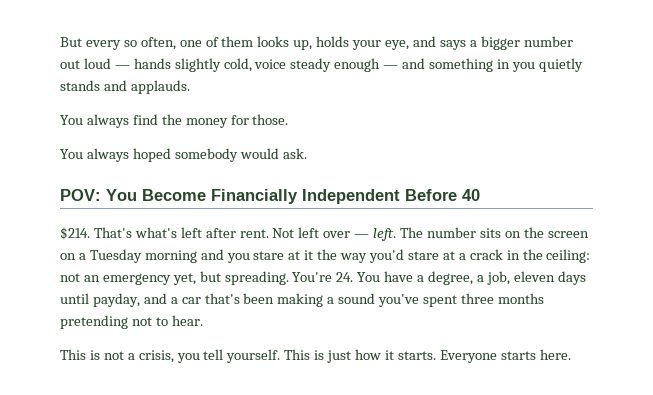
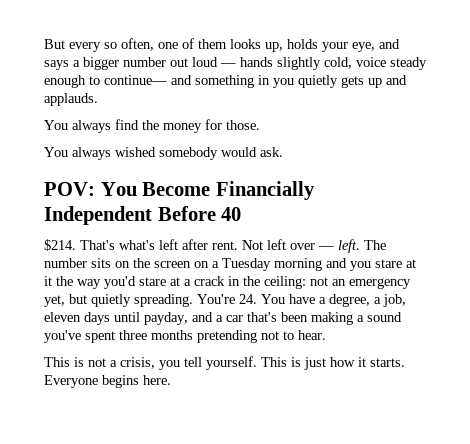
- But every so often, one of them looks up, holds your eye, and says a bigger number out loud — hands slightly cold, voice steady enough — and something in you quietly stands and applauds.
+ But every so often, one of them looks up, holds your eye, and says a bigger number out loud — hands slightly cold, voice steady enough to continue— and something in you quietly gets up and applauds.
- You always hoped somebody would ask.
+ You always wished somebody would ask.
- The number sits on the screen on a Tuesday morning and you stare at it the way you'd stare at a crack in the ceiling: not an emergency yet, but spreading.
+ The number sits on the screen on a Tuesday morning and you stare at it the way you'd stare at a crack in the ceiling: not an emergency yet, but quietly spreading.
- Everyone starts here.
+ Everyone begins here.

